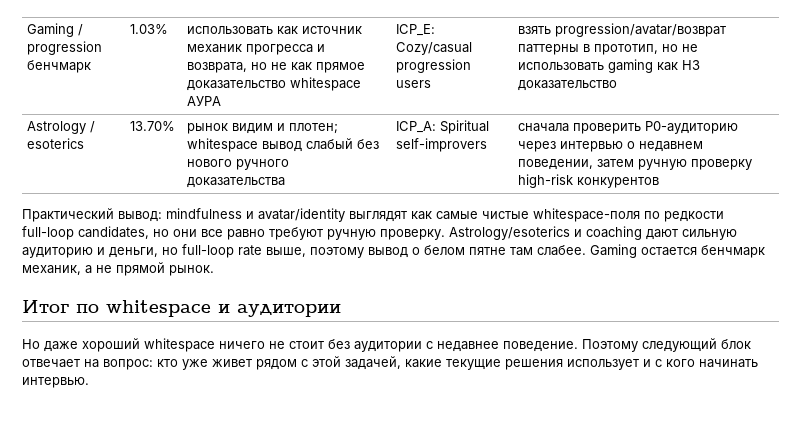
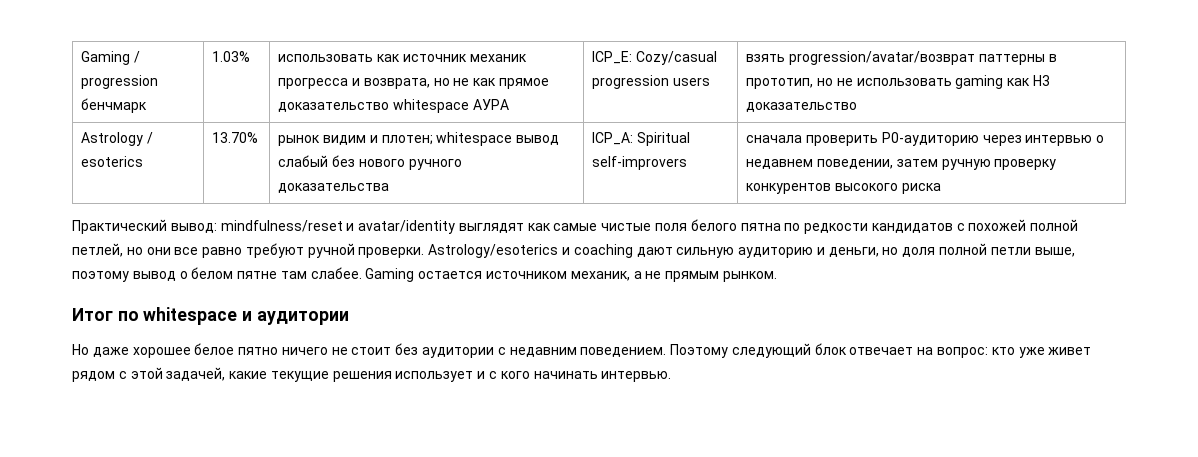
- Astrology / esoterics | 13.70% | рынок видим и плотен; whitespace вывод слабый без нового ручного доказательства | ICP_A: Spiritual self-improvers | сначала проверить P0-аудиторию через интервью о недавнем поведении, затем ручную проверку high-risk конкурентов
+ Astrology / esoterics | 13.70% | рынок видим и плотен; whitespace вывод слабый без нового ручного доказательства | ICP_A: Spiritual self-improvers | сначала проверить P0-аудиторию через интервью о недавнем поведении, затем ручную проверку конкурентов высокого риска
- Практический вывод: mindfulness и avatar/identity выглядят как самые чистые whitespace-поля по редкости full-loop candidates, но они все равно требуют ручную проверку.
+ Практический вывод: mindfulness/reset и avatar/identity выглядят как самые чистые поля белого пятна по редкости кандидатов с похожей полной петлей, но они все равно требуют ручной проверки.
- Astrology/esoterics и coaching дают сильную аудиторию и деньги, но full-loop rate выше, поэтому вывод о белом пятне там слабее.
+ Astrology/esoterics и coaching дают сильную аудиторию и деньги, но доля полной петли выше, поэтому вывод о белом пятне там слабее.
- Gaming остается бенчмарк механик, а не прямой рынок.
+ Gaming остается источником механик, а не прямым рынком.
- Но даже хороший whitespace ничего не стоит без аудитории с недавнее поведение.
+ Но даже хорошее белое пятно ничего не стоит без аудитории с недавним поведением.

